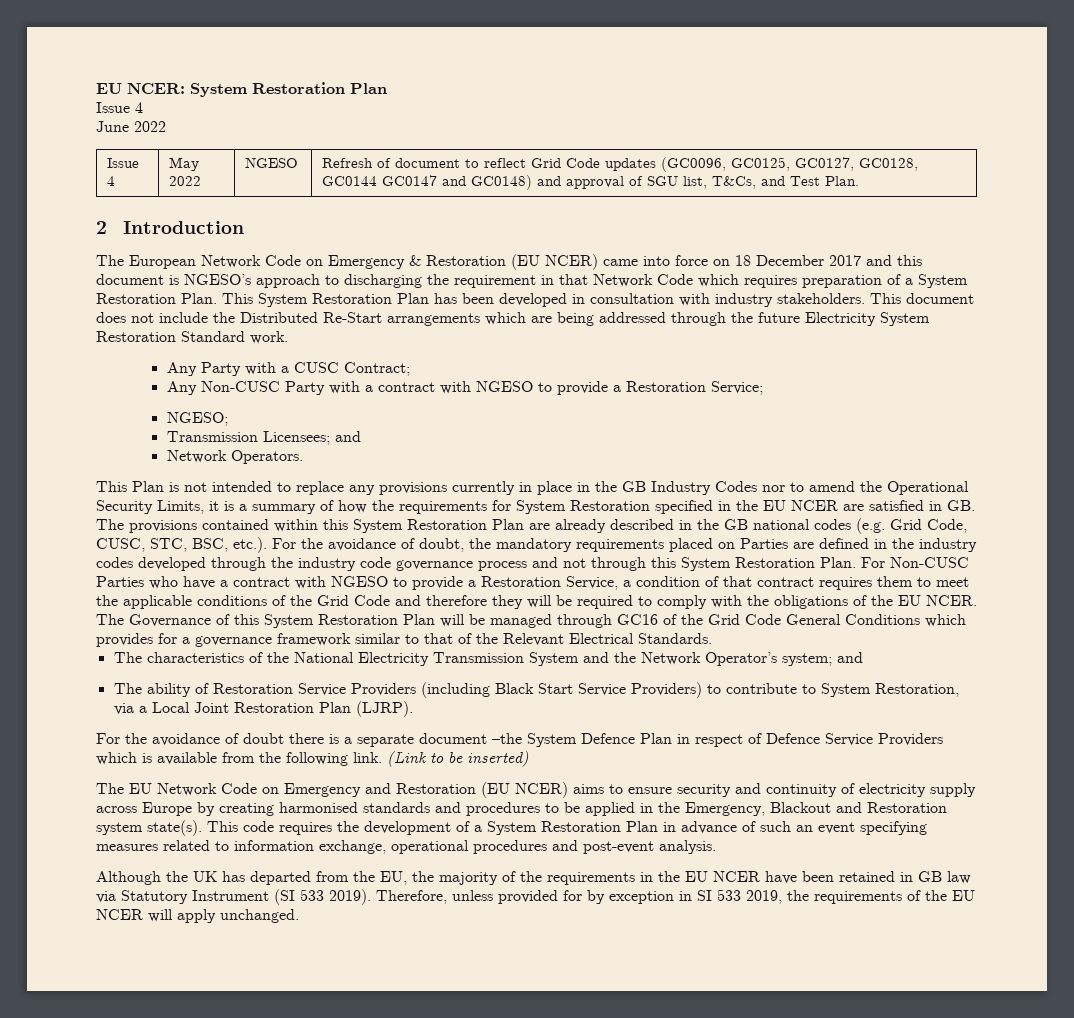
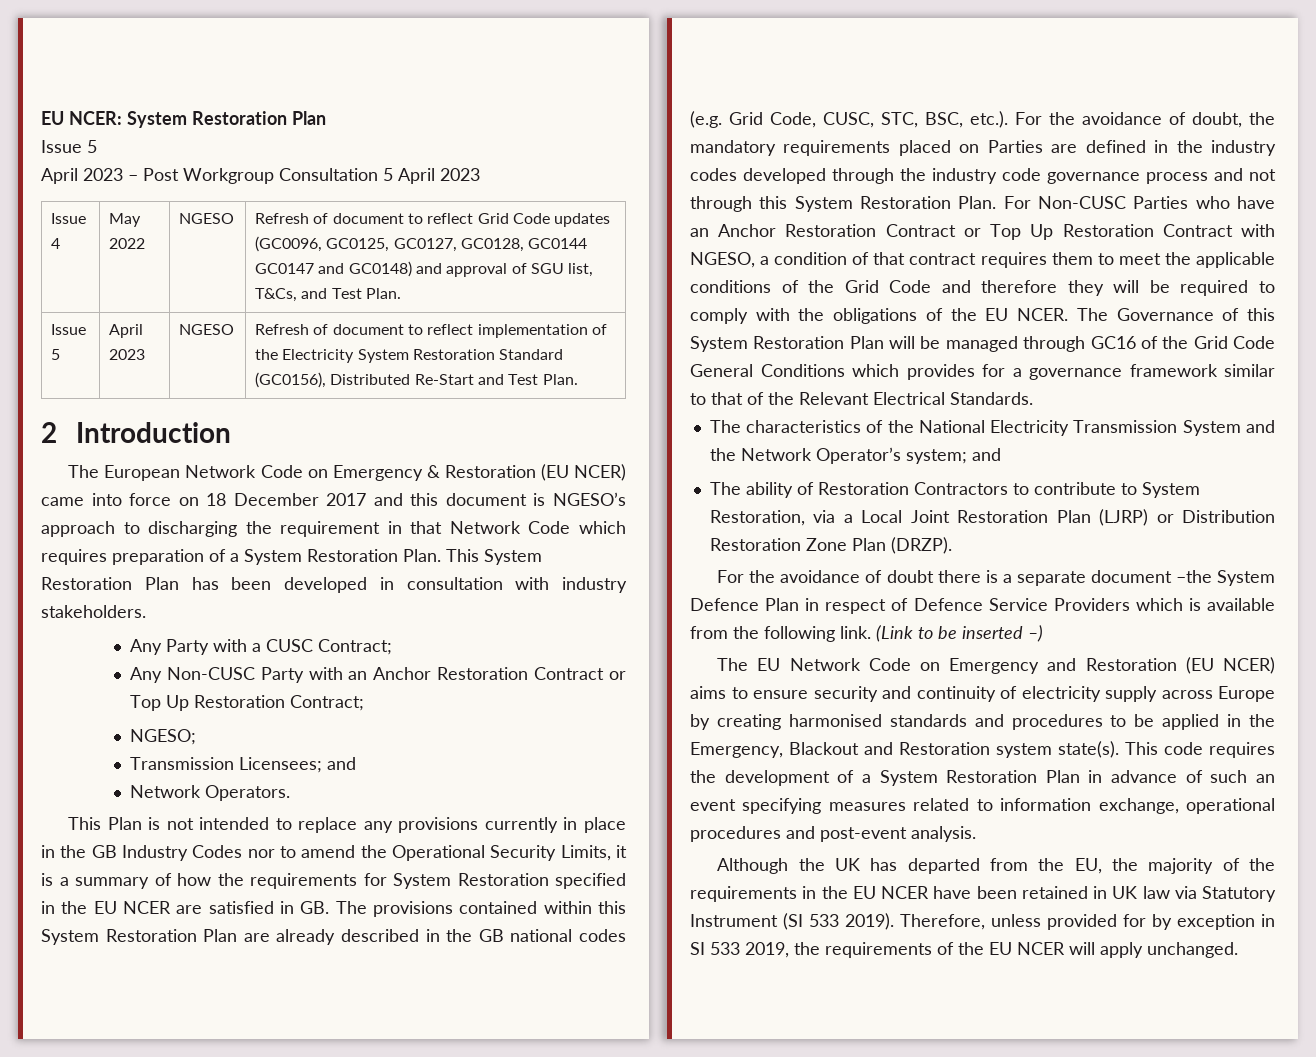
  EU NCER: System Restoration Plan
- Issue 4
- June 2022
+ Issue 5
+ April 2023 – Post Workgroup Consultation 5 April 2023
+ Issue 5 | April 2023 | NGESO | Refresh of document to reflect implementation of the Electricity System Restoration Standard (GC0156), Distributed Re-Start and Test Plan.
- This document does not include the Distributed Re-Start arrangements which are being addressed through the future Electricity System Restoration Standard work.
- Any Non-CUSC Party with a contract with NGESO to provide a Restoration Service;
+ Any Non-CUSC Party with an Anchor Restoration Contract or Top Up Restoration Contract;
- For Non-CUSC Parties who have a contract with NGESO to provide a Restoration Service, a condition of that contract requires them to meet the applicable conditions of the Grid Code and therefore they will be required to comply with the obligations of the EU NCER.
+ For Non-CUSC Parties who have an Anchor Restoration Contract or Top Up Restoration Contract with NGESO, a condition of that contract requires them to meet the applicable conditions of the Grid Code and therefore they will be required to comply with the obligations of the EU NCER.
- The ability of Restoration Service Providers (including Black Start Service Providers) to contribute to System Restoration, via a Local Joint Restoration Plan (LJRP).
+ The ability of Restoration Contractors to contribute to System Restoration, via a Local Joint Restoration Plan (LJRP) or Distribution Restoration Zone Plan (DRZP).
- (Link to be inserted)
+ (Link to be inserted –)
- Although the UK has departed from the EU, the majority of the requirements in the EU NCER have been retained in GB law via Statutory Instrument (SI 533 2019).
+ Although the UK has departed from the EU, the majority of the requirements in the EU NCER have been retained in UK law via Statutory Instrument (SI 533 2019).

